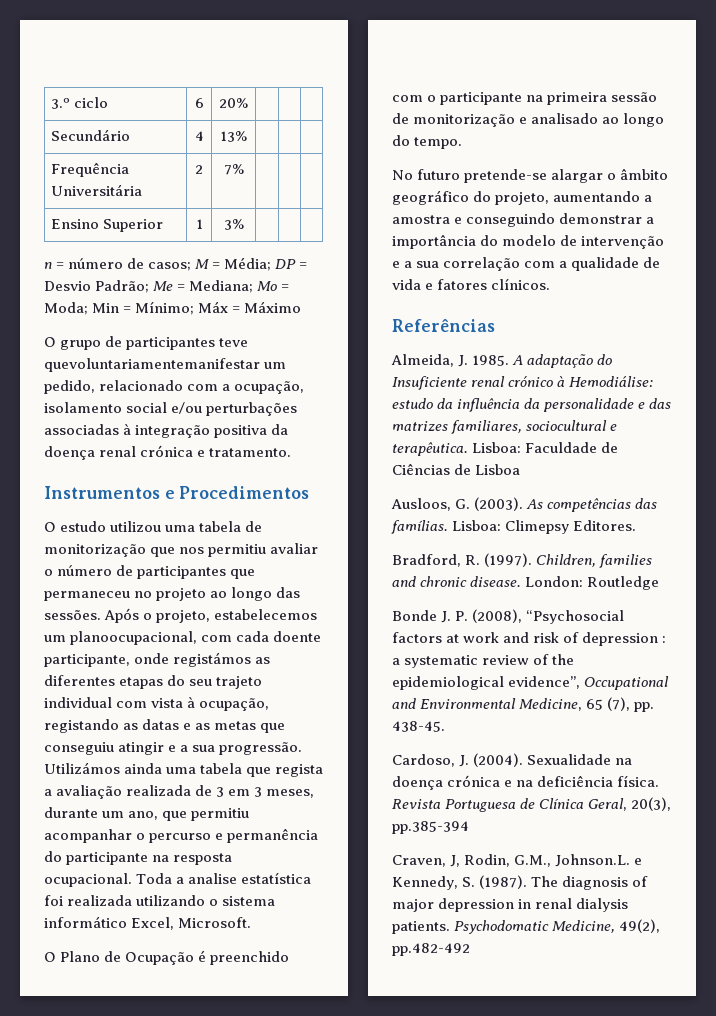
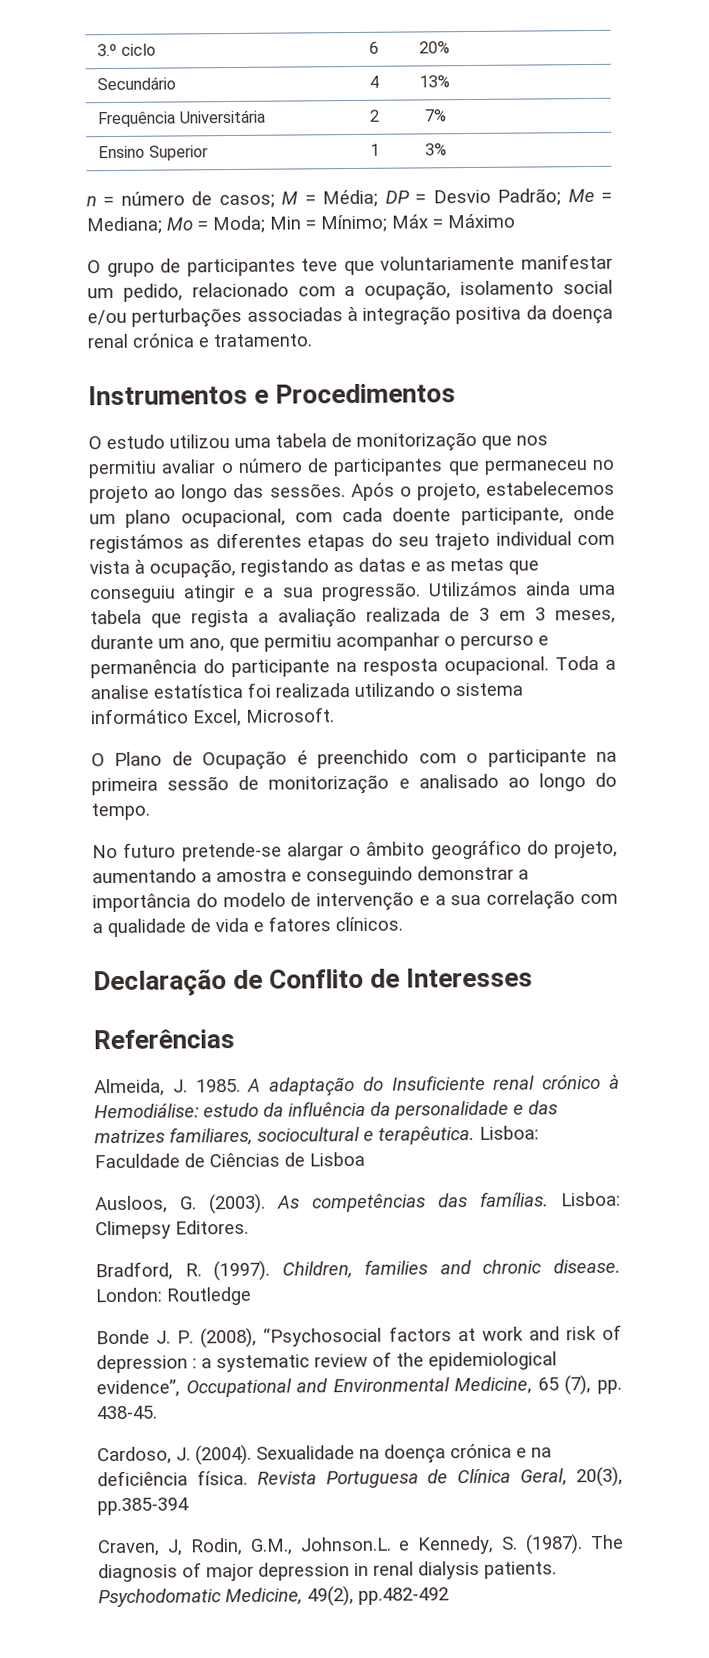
- O grupo de participantes teve quevoluntariamentemanifestar um pedido, relacionado com a ocupação, isolamento social e/ou perturbações associadas à integração positiva da doença renal crónica e tratamento.
+ O grupo de participantes teve que voluntariamente manifestar um pedido, relacionado com a ocupação, isolamento social e/ou perturbações associadas à integração positiva da doença renal crónica e tratamento.
- Após o projeto, estabelecemos um planoocupacional, com cada doente participante, onde registámos as diferentes etapas do seu trajeto individual com vista à ocupação, registando as datas e as metas que conseguiu atingir e a sua progressão.
+ Após o projeto, estabelecemos um plano ocupacional, com cada doente participante, onde registámos as diferentes etapas do seu trajeto individual com vista à ocupação, registando as datas e as metas que conseguiu atingir e a sua progressão.
+ Declaração de Conflito de Interesses

